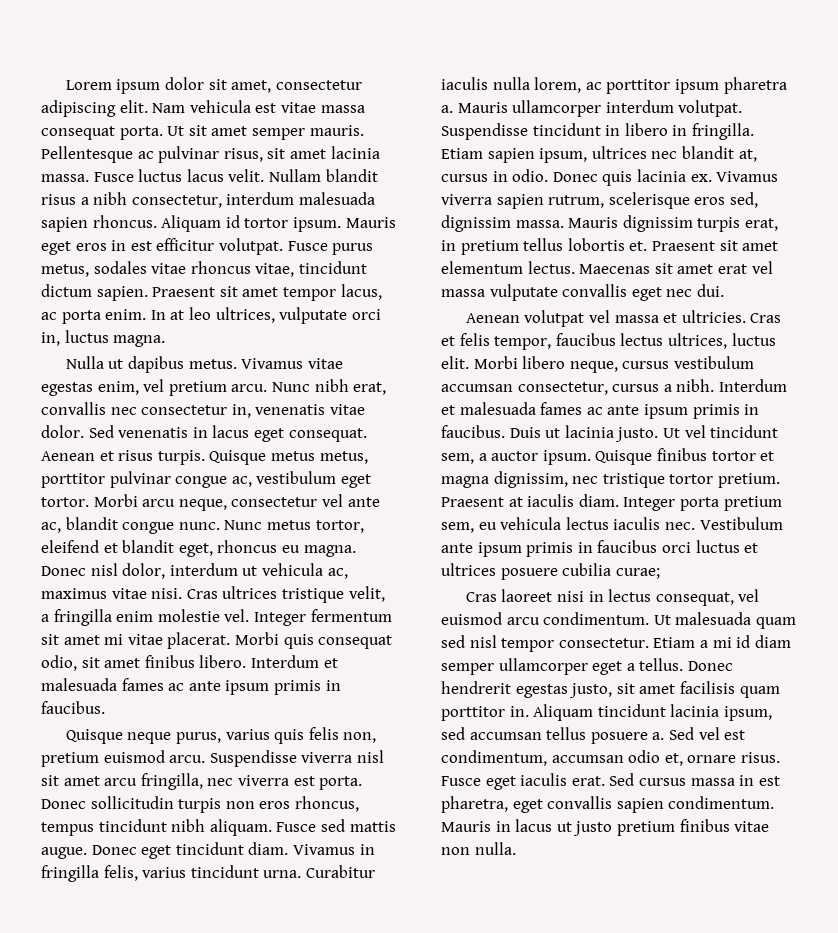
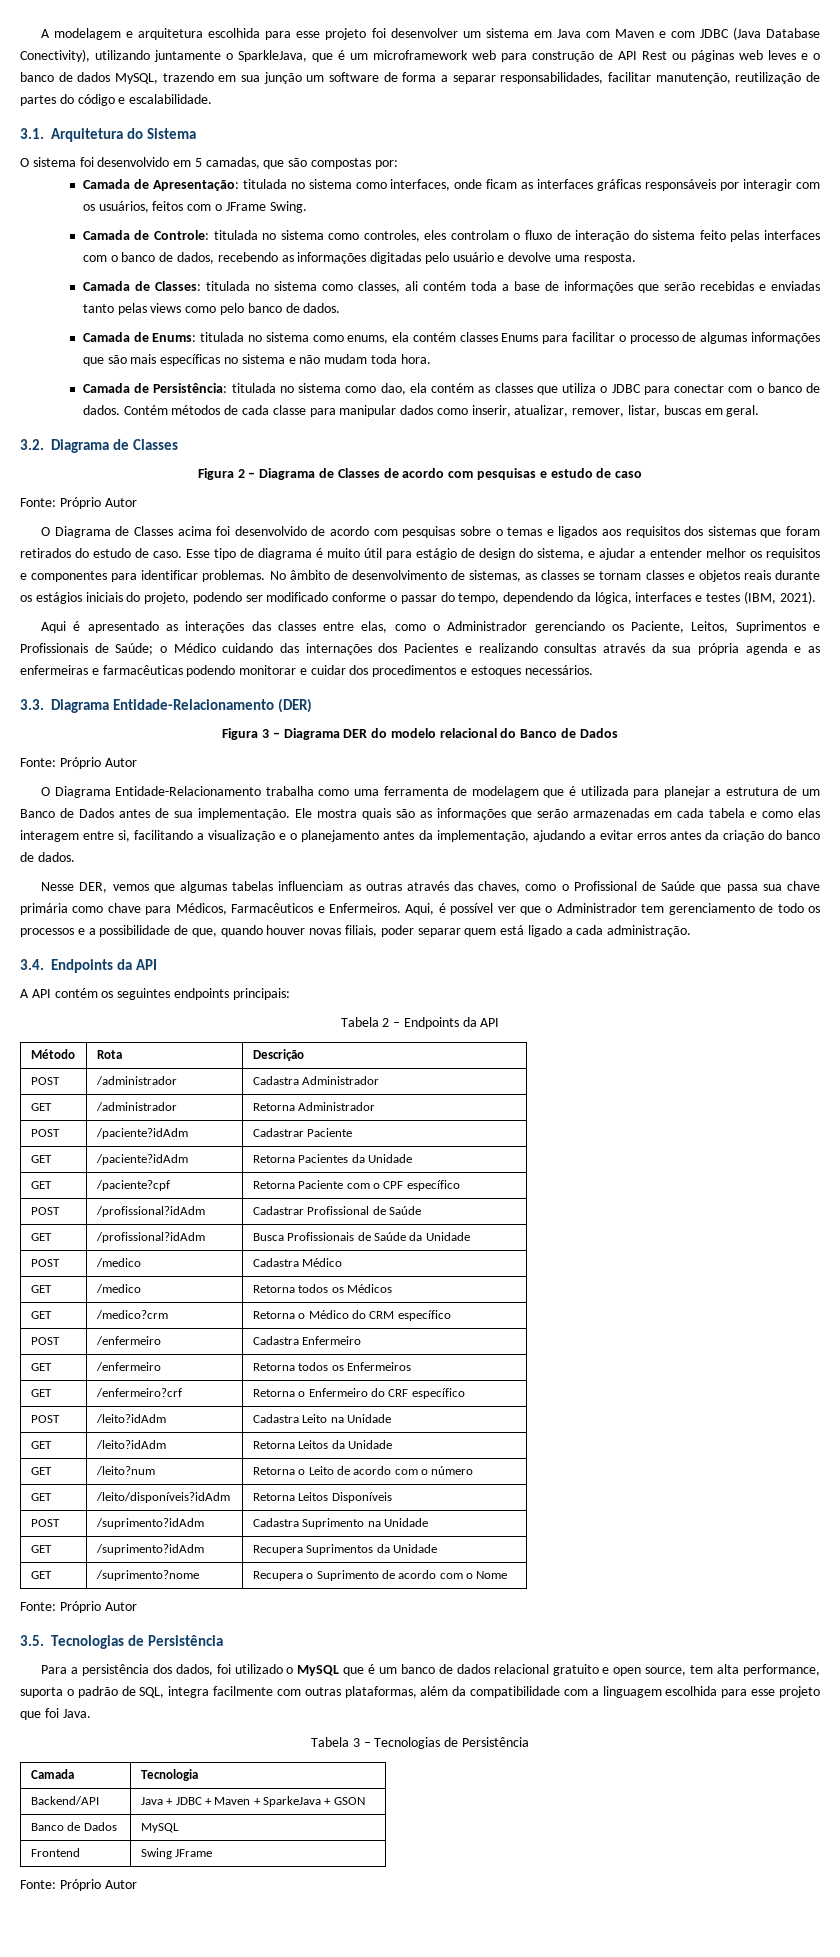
- Lorem ipsum dolor sit amet, consectetur adipiscing elit. Nam vehicula est vitae massa consequat porta. Ut sit amet semper mauris. Pellentesque ac pulvinar risus, sit amet lacinia massa. Fusce luctus lacus velit. Nullam blandit risus a nibh consectetur, interdum malesuada sapien rhoncus. Aliquam id tortor ipsum. Mauris eget eros in est efficitur volutpat. Fusce purus metus, sodales vitae rhoncus vitae, tincidunt dictum sapien. Praesent sit amet tempor lacus, ac porta enim. In at leo ultrices, vulputate orci in, luctus magna.
- Nulla ut dapibus metus. Vivamus vitae egestas enim, vel pretium arcu. Nunc nibh erat, convallis nec consectetur in, venenatis vitae dolor. Sed venenatis in lacus eget consequat. Aenean et risus turpis. Quisque metus metus, porttitor pulvinar congue ac, vestibulum eget tortor. Morbi arcu neque, consectetur vel ante ac, blandit congue nunc. Nunc metus tortor, eleifend et blandit eget, rhoncus eu magna. Donec nisl dolor, interdum ut vehicula ac, maximus vitae nisi. Cras ultrices tristique velit, a fringilla enim molestie vel. Integer fermentum sit amet mi vitae placerat. Morbi quis consequat odio, sit amet finibus libero. Interdum et malesuada fames ac ante ipsum primis in faucibus.
- Quisque neque purus, varius quis felis non, pretium euismod arcu. Suspendisse viverra nisl sit amet arcu fringilla, nec viverra est porta. Donec sollicitudin turpis non eros rhoncus, tempus tincidunt nibh aliquam. Fusce sed mattis augue. Donec eget tincidunt diam. Vivamus in fringilla felis, varius tincidunt urna. Curabitur iaculis nulla lorem, ac porttitor ipsum pharetra a. Mauris ullamcorper interdum volutpat. Suspendisse tincidunt in libero in fringilla. Etiam sapien ipsum, ultrices nec blandit at, cursus in odio. Donec quis lacinia ex. Vivamus viverra sapien rutrum, scelerisque eros sed, dignissim massa. Mauris dignissim turpis erat, in pretium tellus lobortis et. Praesent sit amet elementum lectus. Maecenas sit amet erat vel massa vulputate convallis eget nec dui.
- Aenean volutpat vel massa et ultricies. Cras et felis tempor, faucibus lectus ultrices, luctus elit. Morbi libero neque, cursus vestibulum accumsan consectetur, cursus a nibh. Interdum et malesuada fames ac ante ipsum primis in faucibus. Duis ut lacinia justo. Ut vel tincidunt sem, a auctor ipsum. Quisque finibus tortor et magna dignissim, nec tristique tortor pretium. Praesent at iaculis diam. Integer porta pretium sem, eu vehicula lectus iaculis nec. Vestibulum ante ipsum primis in faucibus orci luctus et ultrices posuere cubilia curae;
- Cras laoreet nisi in lectus consequat, vel euismod arcu condimentum. Ut malesuada quam sed nisl tempor consectetur. Etiam a mi id diam semper ullamcorper eget a tellus. Donec hendrerit egestas justo, sit amet facilisis quam porttitor in. Aliquam tincidunt lacinia ipsum, sed accumsan tellus posuere a. Sed vel est condimentum, accumsan odio et, ornare risus. Fusce eget iaculis erat. Sed cursus massa in est pharetra, eget convallis sapien condimentum. Mauris in lacus ut justo pretium finibus vitae non nulla.
+ A modelagem e arquitetura escolhida para esse projeto foi desenvolver um sistema em Java com Maven e com JDBC (Java Database Conectivity), utilizando juntamente o SparkleJava, que é um microframework web para construção de API Rest ou páginas web leves e o banco de dados MySQL, trazendo em sua junção um software de forma a separar responsabilidades, facilitar manutenção, reutilização de partes do código e escalabilidade.
+ 3.1. Arquitetura do Sistema
+ O sistema foi desenvolvido em 5 camadas, que são compostas por:
+ Camada de Apresentação: titulada no sistema como interfaces, onde ficam as interfaces gráficas responsáveis por interagir com os usuários, feitos com o JFrame Swing.
+ Camada de Controle: titulada no sistema como controles, eles controlam o fluxo de interação do sistema feito pelas interfaces com o banco de dados, recebendo as informações digitadas pelo usuário e devolve uma resposta.
+ Camada de Classes: titulada no sistema como classes, ali contém toda a base de informações que serão recebidas e enviadas tanto pelas views como pelo banco de dados.
+ Camada de Enums: titulada no sistema como enums, ela contém classes Enums para facilitar o processo de algumas informações que são mais específicas no sistema e não mudam toda hora.
+ Camada de Persistência: titulada no sistema como dao, ela contém as classes que utiliza o JDBC para conectar com o banco de dados. Contém métodos de cada classe para manipular dados como inserir, atualizar, remover, listar, buscas em geral.
+ 3.2. Diagrama de Classes
+ Figura 2 – Diagrama de Classes de acordo com pesquisas e estudo de caso
+ Fonte: Próprio Autor
+ O Diagrama de Classes acima foi desenvolvido de acordo com pesquisas sobre o temas e ligados aos requisitos dos sistemas que foram retirados do estudo de caso. Esse tipo de diagrama é muito útil para estágio de design do sistema, e ajudar a entender melhor os requisitos e componentes para identificar problemas. No âmbito de desenvolvimento de sistemas, as classes se tornam classes e objetos reais durante os estágios iniciais do projeto, podendo ser modificado conforme o passar do tempo, dependendo da lógica, interfaces e testes (IBM, 2021).
+ Aqui é apresentado as interações das classes entre elas, como o Administrador gerenciando os Paciente, Leitos, Suprimentos e Profissionais de Saúde; o Médico cuidando das internações dos Pacientes e realizando consultas através da sua própria agenda e as enfermeiras e farmacêuticas podendo monitorar e cuidar dos procedimentos e estoques necessários.
+ 3.3. Diagrama Entidade-Relacionamento (DER)
+ Figura 3 – Diagrama DER do modelo relacional do Banco de Dados
+ Fonte: Próprio Autor
+ O Diagrama Entidade-Relacionamento trabalha como uma ferramenta de modelagem que é utilizada para planejar a estrutura de um Banco de Dados antes de sua implementação. Ele mostra quais são as informações que serão armazenadas em cada tabela e como elas interagem entre si, facilitando a visualização e o planejamento antes da implementação, ajudando a evitar erros antes da criação do banco de dados.
+ Nesse DER, vemos que algumas tabelas influenciam as outras através das chaves, como o Profissional de Saúde que passa sua chave primária como chave para Médicos, Farmacêuticos e Enfermeiros. Aqui, é possível ver que o Administrador tem gerenciamento de todo os processos e a possibilidade de que, quando houver novas filiais, poder separar quem está ligado a cada administração.
+ 3.4. Endpoints da API
+ A API contém os seguintes endpoints principais:
+ Tabela 2 – Endpoints da API
+ Método | Rota | Descrição
+ POST | /administrador | Cadastra Administrador
+ GET | /administrador | Retorna Administrador
+ POST | /paciente?idAdm | Cadastrar Paciente
+ GET | /paciente?idAdm | Retorna Pacientes da Unidade
+ GET | /paciente?cpf | Retorna Paciente com o CPF específico
+ POST | /profissional?idAdm | Cadastrar Profissional de Saúde
+ GET | /profissional?idAdm | Busca Profissionais de Saúde da Unidade
+ POST | /medico | Cadastra Médico
+ GET | /medico | Retorna todos os Médicos
+ GET | /medico?crm | Retorna o Médico do CRM específico
+ POST | /enfermeiro | Cadastra Enfermeiro
+ GET | /enfermeiro | Retorna todos os Enfermeiros
+ GET | /enfermeiro?crf | Retorna o Enfermeiro do CRF específico
+ POST | /leito?idAdm | Cadastra Leito na Unidade
+ GET | /leito?idAdm | Retorna Leitos da Unidade
+ GET | /leito?num | Retorna o Leito de acordo com o número
+ GET | /leito/disponíveis?idAdm | Retorna Leitos Disponíveis
+ POST | /suprimento?idAdm | Cadastra Suprimento na Unidade
+ GET | /suprimento?idAdm | Recupera Suprimentos da Unidade
+ GET | /suprimento?nome | Recupera o Suprimento de acordo com o Nome
+ Fonte: Próprio Autor
+ 3.5. Tecnologias de Persistência
+ Para a persistência dos dados, foi utilizado o MySQL que é um banco de dados relacional gratuito e open source, tem alta performance, suporta o padrão de SQL, integra facilmente com outras plataformas, além da compatibilidade com a linguagem escolhida para esse projeto que foi Java.
+ Tabela 3 – Tecnologias de Persistência
+ Camada | Tecnologia
+ Backend/API | Java + JDBC + Maven + SparkeJava + GSON
+ Banco de Dados | MySQL
+ Frontend | Swing JFrame
+ Fonte: Próprio Autor

